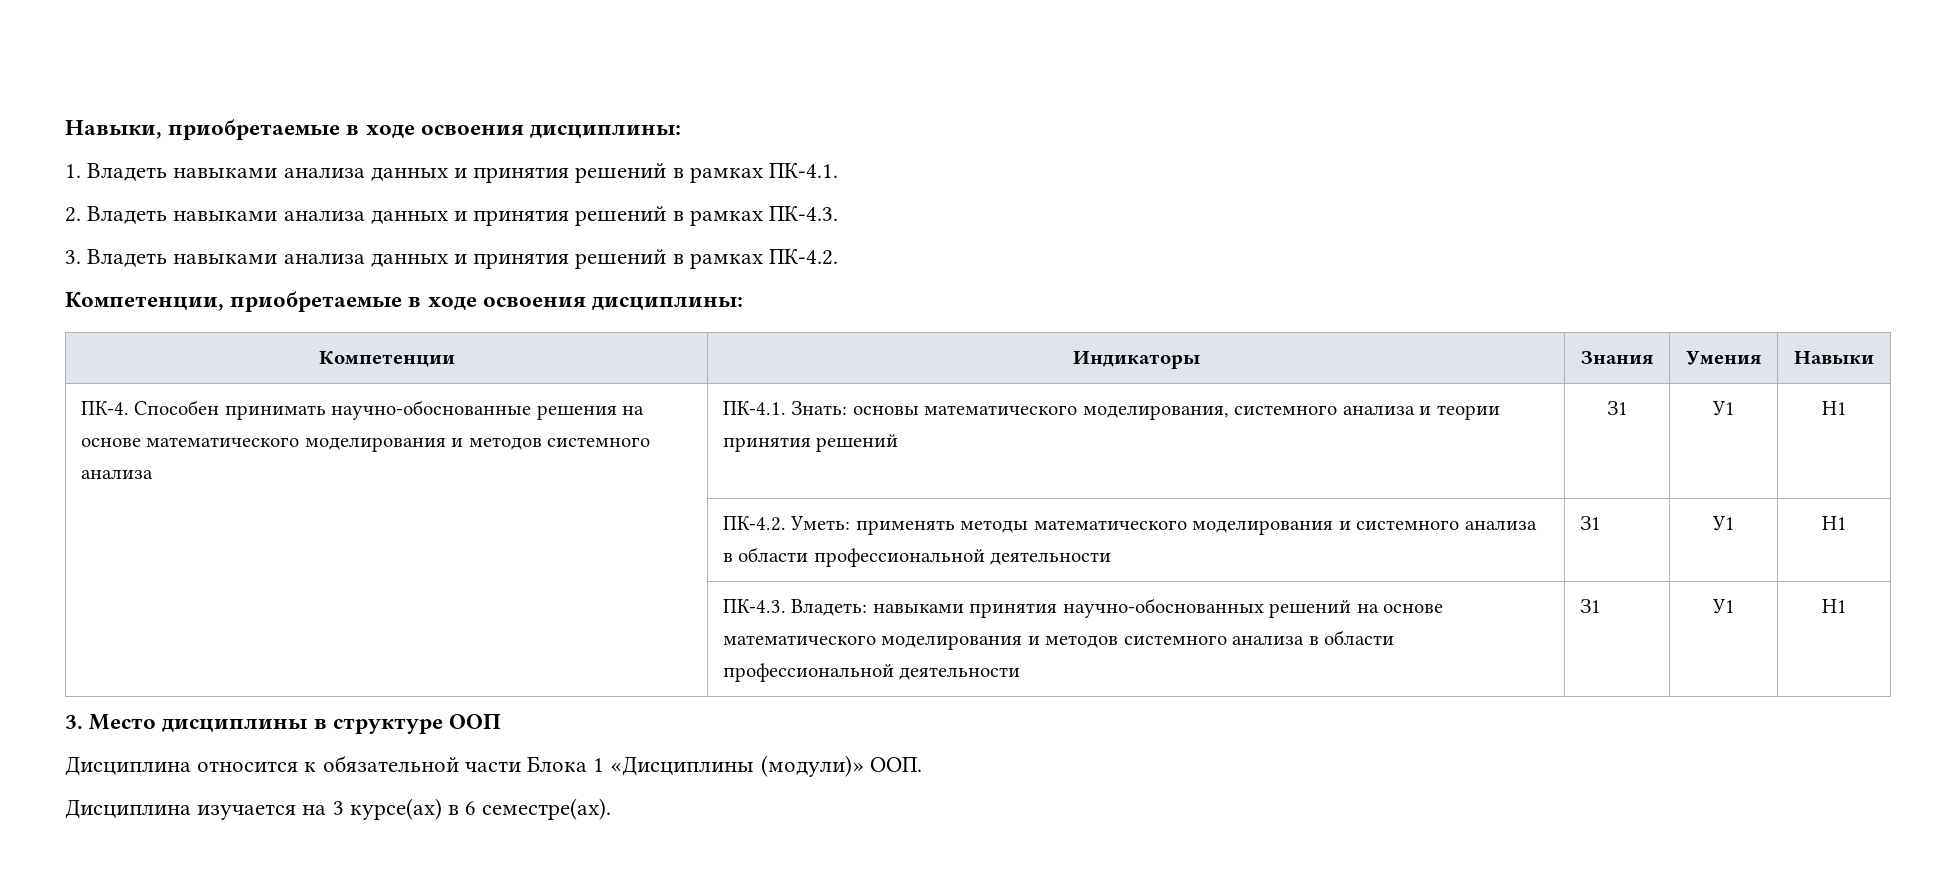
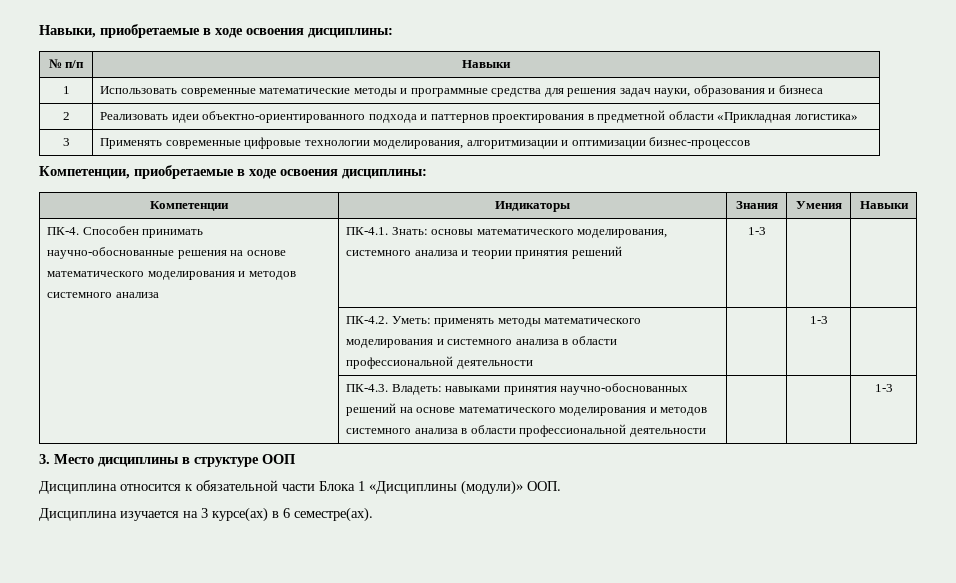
- 1. Владеть навыками анализа данных и принятия решений в рамках ПК-4.1.
- 2. Владеть навыками анализа данных и принятия решений в рамках ПК-4.3.
- 3. Владеть навыками анализа данных и принятия решений в рамках ПК-4.2.
+ № п/п | Навыки
+ 1 | Использовать современные математические методы и программные средства для решения задач науки, образования и бизнеса
+ 2 | Реализовать идеи объектно-ориентированного подхода и паттернов проектирования в предметной области «Прикладная логистика»
+ 3 | Применять современные цифровые технологии моделирования, алгоритмизации и оптимизации бизнес-процессов
- ПК-4. Способен принимать научно-обоснованные решения на основе математического моделирования и методов системного анализа | ПК-4.1. Знать: основы математического моделирования, системного анализа и теории принятия решений | З1 | У1 | Н1
+ ПК-4. Способен принимать научно-обоснованные решения на основе математического моделирования и методов системного анализа | ПК-4.1. Знать: основы математического моделирования, системного анализа и теории принятия решений | 1-3 | |
- | ПК-4.2. Уметь: применять методы математического моделирования и системного анализа в области профессиональной деятельности | З1 | У1 | Н1
+ | ПК-4.2. Уметь: применять методы математического моделирования и системного анализа в области профессиональной деятельности | | 1-3 |
- | ПК-4.3. Владеть: навыками принятия научно-обоснованных решений на основе математического моделирования и методов системного анализа в области профессиональной деятельности | З1 | У1 | Н1
+ | ПК-4.3. Владеть: навыками принятия научно-обоснованных решений на основе математического моделирования и методов системного анализа в области профессиональной деятельности | | | 1-3

